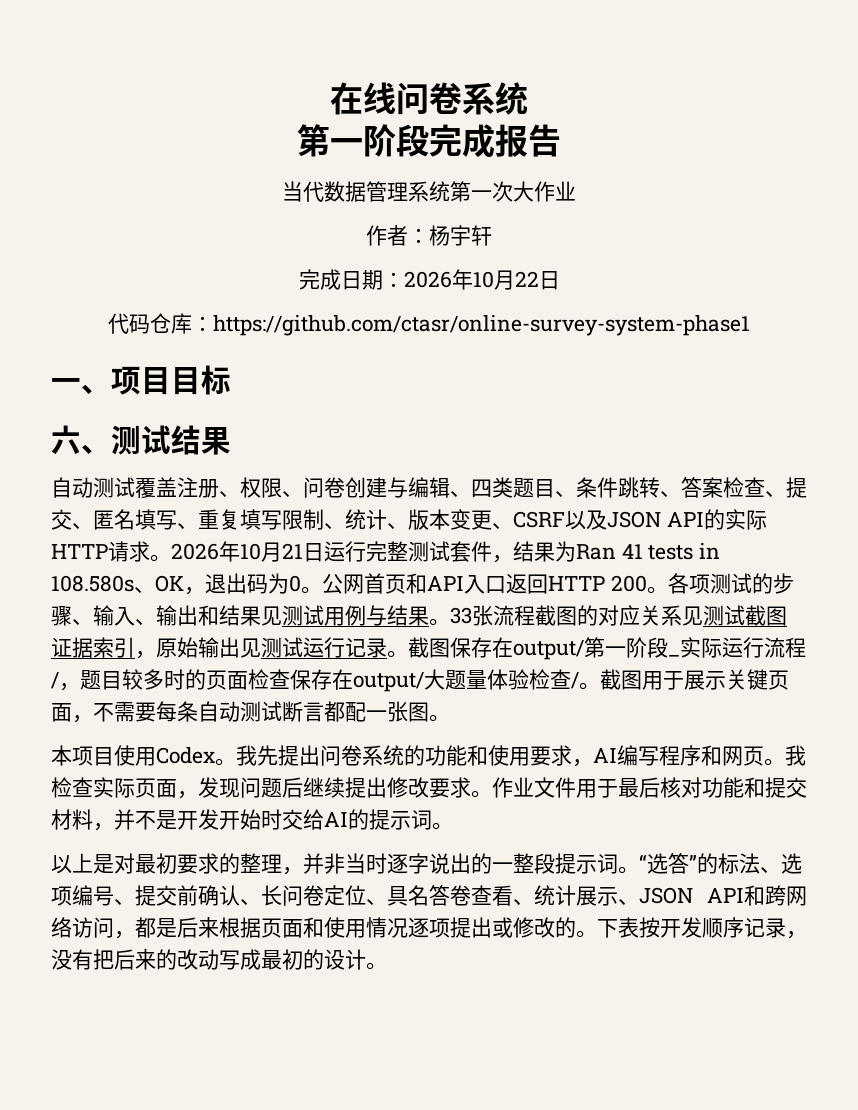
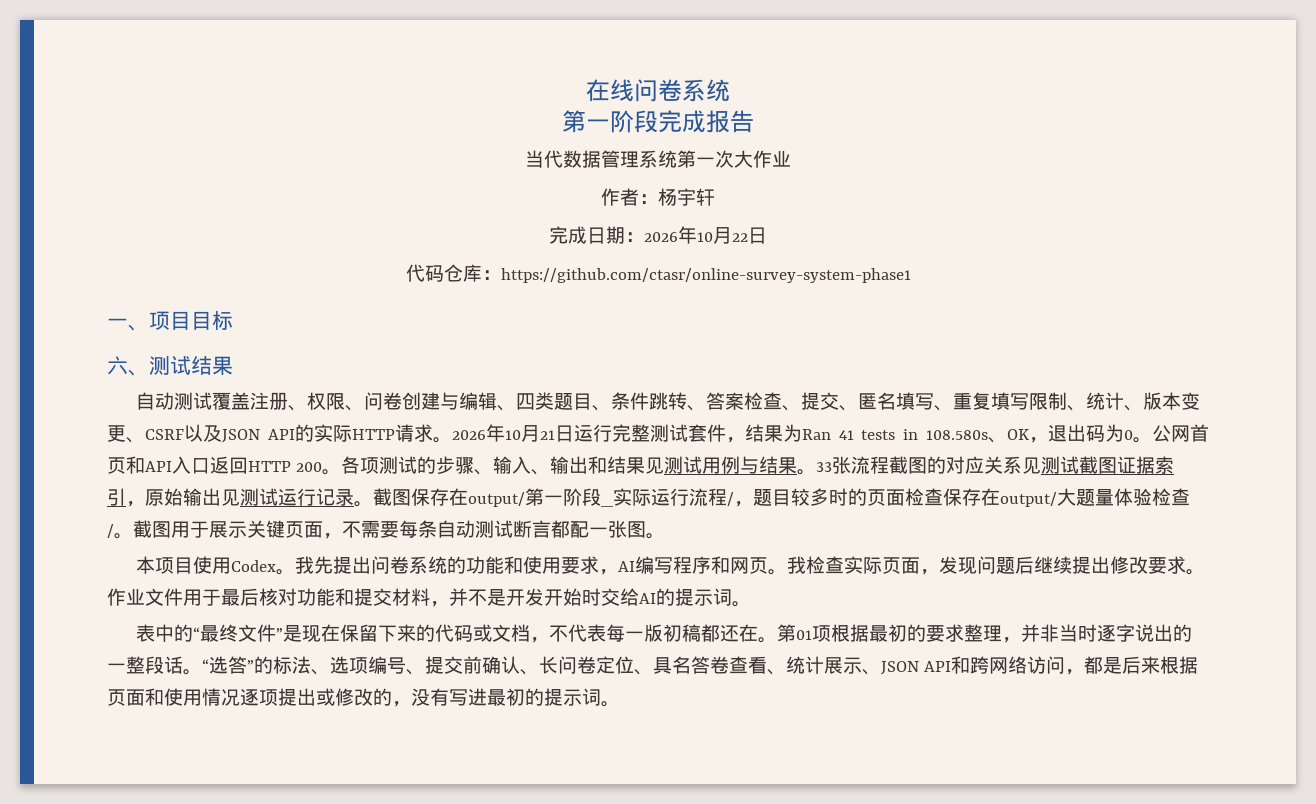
- 以上是对最初要求的整理，并非当时逐字说出的一整段提示词。
+ 表中的“最终文件”是现在保留下来的代码或文档，不代表每一版初稿都还在。第01项根据最初的要求整理，并非当时逐字说出的一整段话。
- “选答”的标法、选项编号、提交前确认、长问卷定位、具名答卷查看、统计展示、JSON API和跨网络访问，都是后来根据页面和使用情况逐项提出或修改的。下表按开发顺序记录，没有把后来的改动写成最初的设计。
+ “选答”的标法、选项编号、提交前确认、长问卷定位、具名答卷查看、统计展示、JSON API和跨网络访问，都是后来根据页面和使用情况逐项提出或修改的，没有写进最初的提示词。

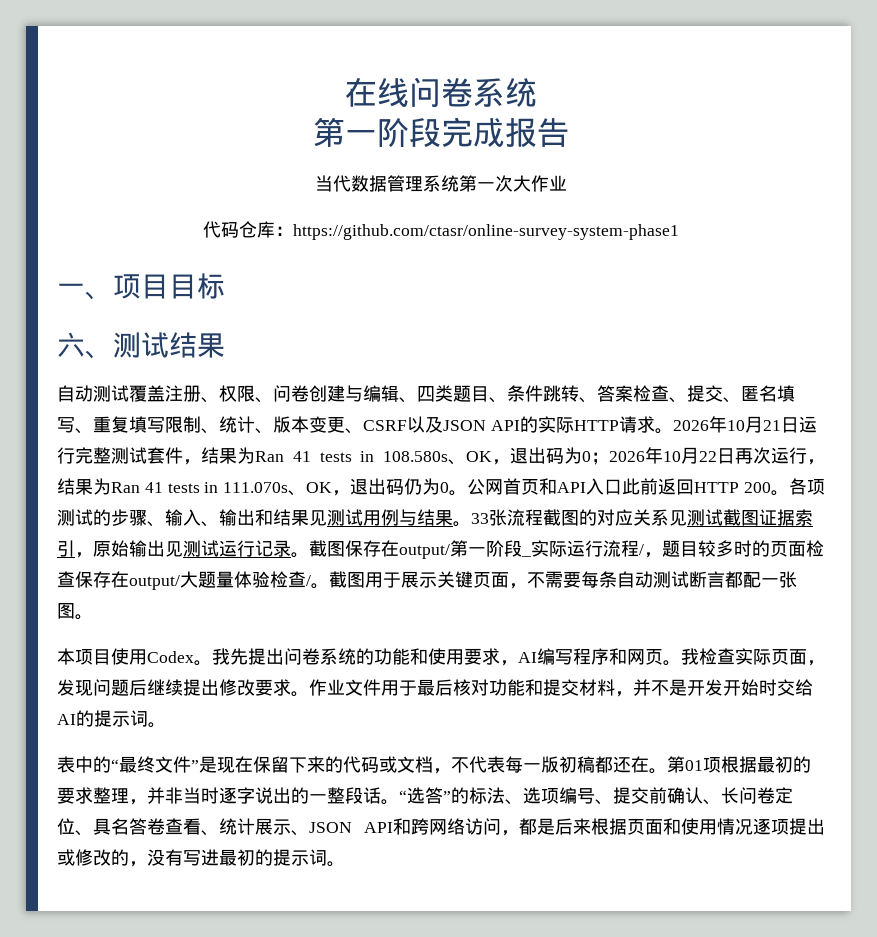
- 作者：杨宇轩
- 完成日期：2026年10月22日
- 2026年10月21日运行完整测试套件，结果为Ran 41 tests in 108.580s、OK，退出码为0。
+ 2026年10月21日运行完整测试套件，结果为Ran 41 tests in 108.580s、OK，退出码为0；2026年10月22日再次运行，结果为Ran 41 tests in 111.070s、OK，退出码仍为0。
- 公网首页和API入口返回HTTP 200。
+ 公网首页和API入口此前返回HTTP 200。

